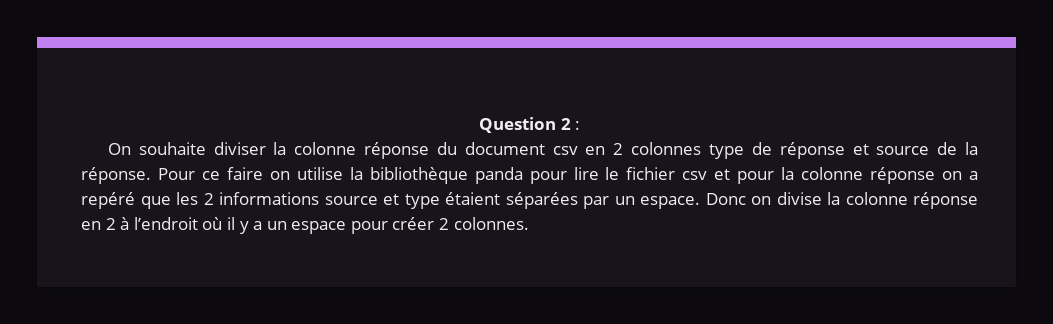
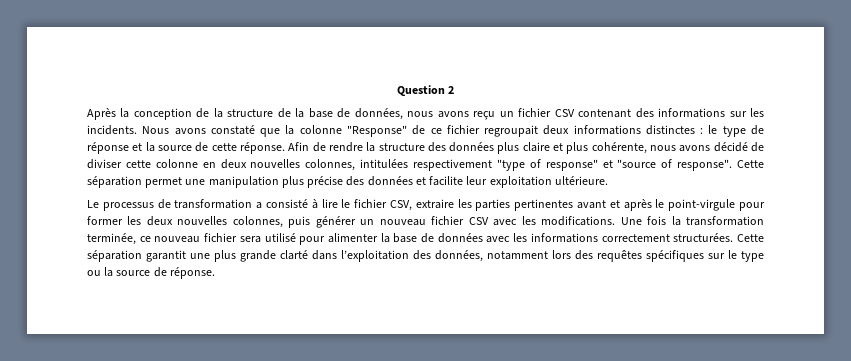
- Question 2 :
- On souhaite diviser la colonne réponse du document csv en 2 colonnes type de réponse et source de la réponse. Pour ce faire on utilise la bibliothèque panda pour lire le fichier csv et pour la colonne réponse on a repéré que les 2 informations source et type étaient séparées par un espace. Donc on divise la colonne réponse en 2 à l’endroit où il y a un espace pour créer 2 colonnes.
+ Question 2
+ Après la conception de la structure de la base de données, nous avons reçu un fichier CSV contenant des informations sur les incidents. Nous avons constaté que la colonne "Response" de ce fichier regroupait deux informations distinctes : le type de réponse et la source de cette réponse. Afin de rendre la structure des données plus claire et plus cohérente, nous avons décidé de diviser cette colonne en deux nouvelles colonnes, intitulées respectivement "type of response" et "source of response". Cette séparation permet une manipulation plus précise des données et facilite leur exploitation ultérieure.
+ Le processus de transformation a consisté à lire le fichier CSV, extraire les parties pertinentes avant et après le point-virgule pour former les deux nouvelles colonnes, puis générer un nouveau fichier CSV avec les modifications. Une fois la transformation terminée, ce nouveau fichier sera utilisé pour alimenter la base de données avec les informations correctement structurées. Cette séparation garantit une plus grande clarté dans l’exploitation des données, notamment lors des requêtes spécifiques sur le type ou la source de réponse.

